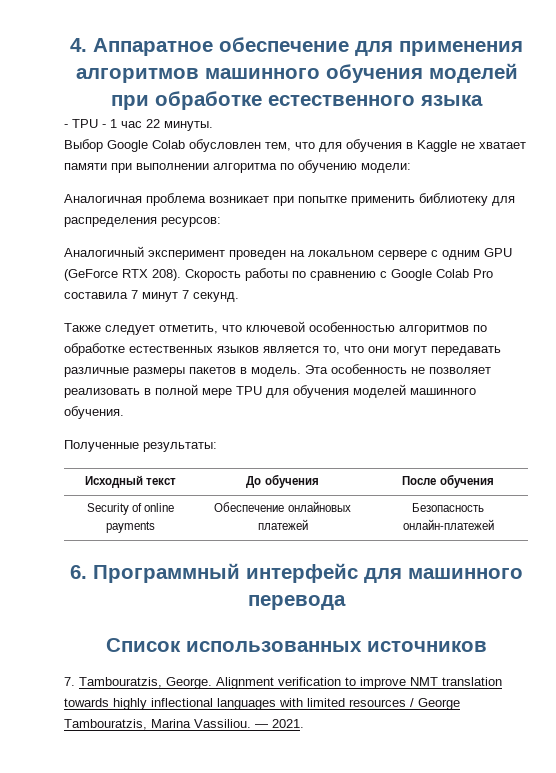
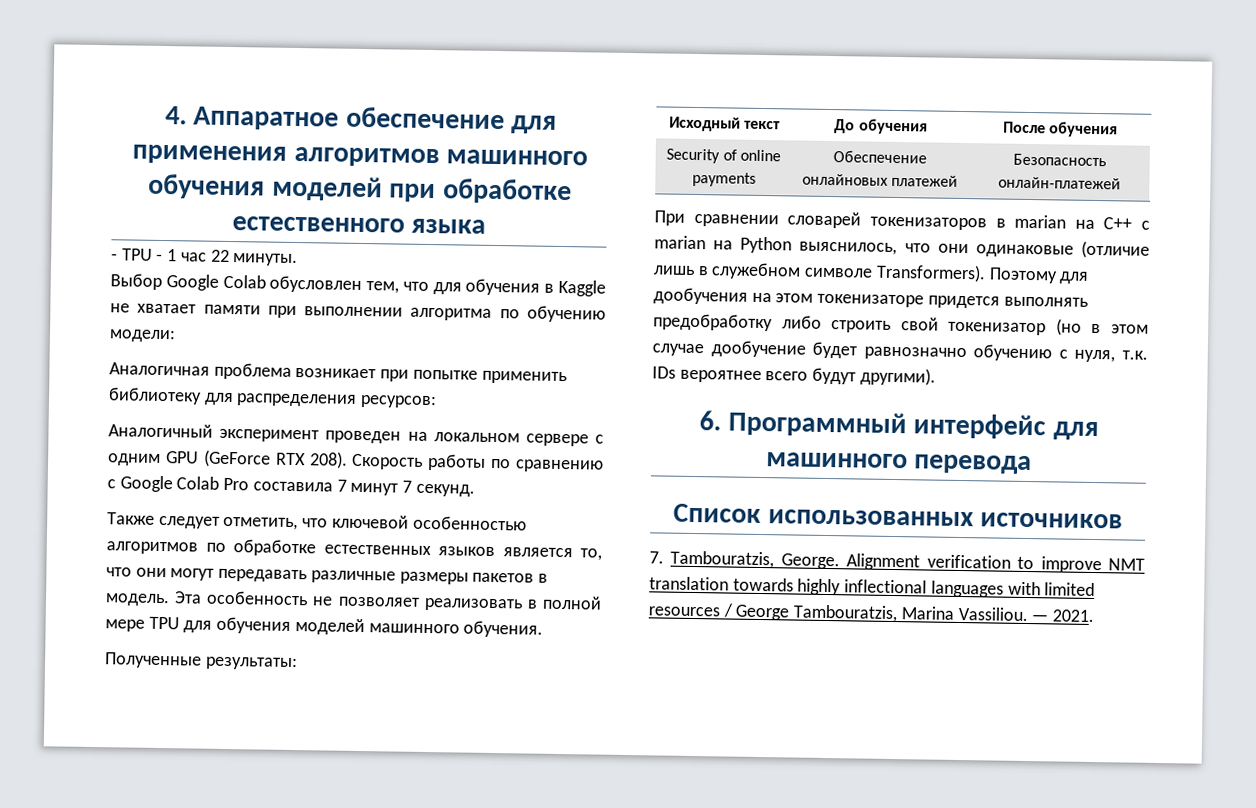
+ При сравнении словарей токенизаторов в marian на С++ с marian на Python выяснилось, что они одинаковые (отличие лишь в служебном символе Transformers). Поэтому для дообучения на этом токенизаторе придется выполнять предобработку либо строить свой токенизатор (но в этом случае дообучение будет равнозначно обучению с нуля, т.к. IDs вероятнее всего будут другими).

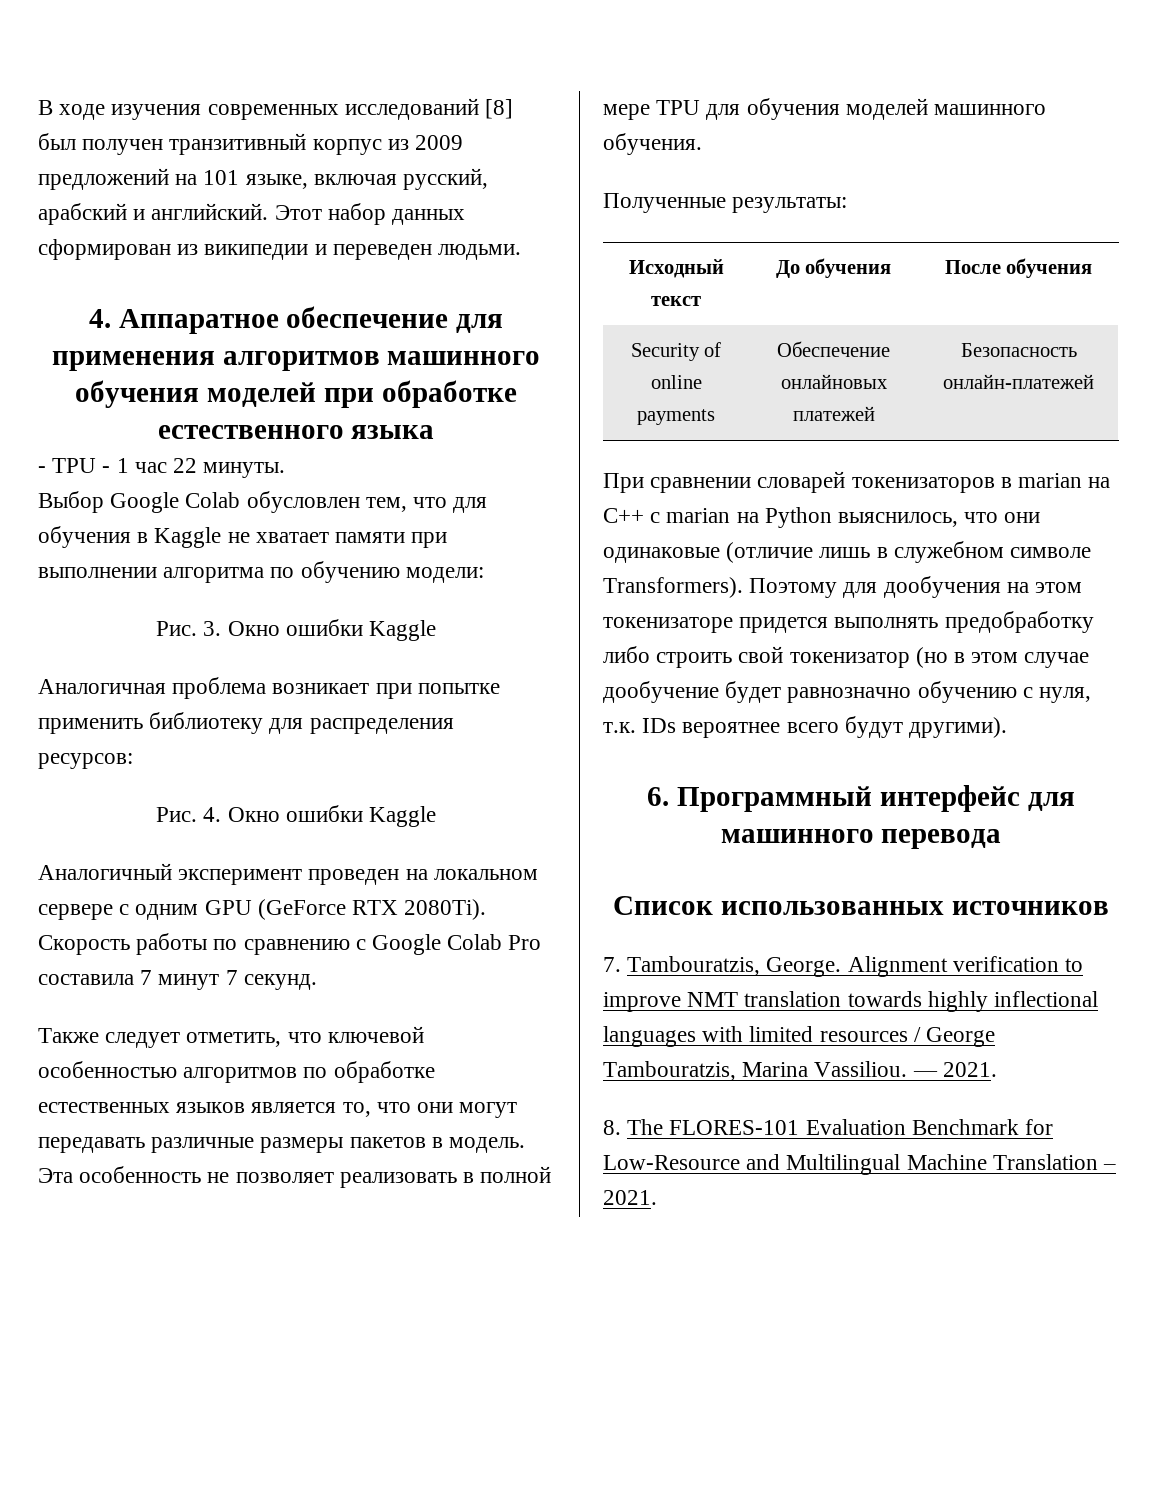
+ В ходе изучения современных исследований [8] был получен транзитивный корпус из 2009 предложений на 101 языке, включая русский, арабский и английский. Этот набор данных сформирован из википедии и переведен людьми.
+ Рис. 3. Окно ошибки Kaggle
+ Рис. 4. Окно ошибки Kaggle
- Аналогичный эксперимент проведен на локальном сервере с одним GPU (GeForce RTX 208).
+ Аналогичный эксперимент проведен на локальном сервере с одним GPU (GeForce RTX 2080Ti).
+ 8. The FLORES-101 Evaluation Benchmark for Low-Resource and Multilingual Machine Translation – 2021.

